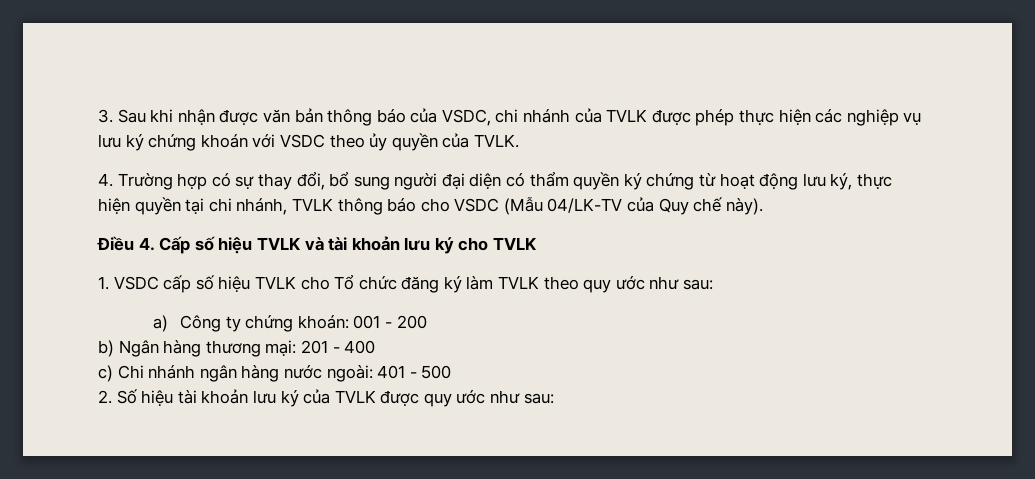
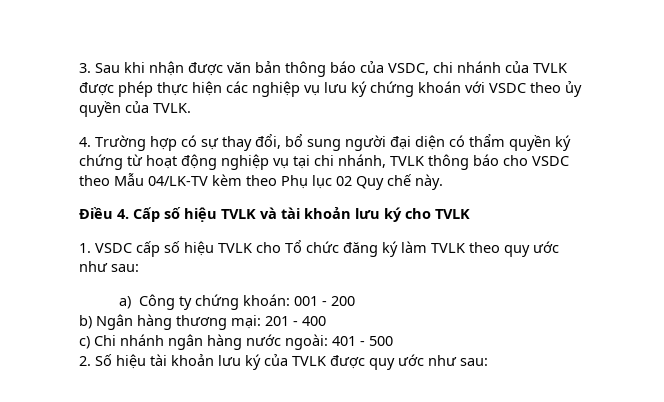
- 4. Trường hợp có sự thay đổi, bổ sung người đại diện có thẩm quyền ký chứng từ hoạt động lưu ký, thực hiện quyền tại chi nhánh, TVLK thông báo cho VSDC (Mẫu 04/LK-TV của Quy chế này).
+ 4. Trường hợp có sự thay đổi, bổ sung người đại diện có thẩm quyền ký chứng từ hoạt động nghiệp vụ tại chi nhánh, TVLK thông báo cho VSDC theo Mẫu 04/LK-TV kèm theo Phụ lục 02 Quy chế này.

